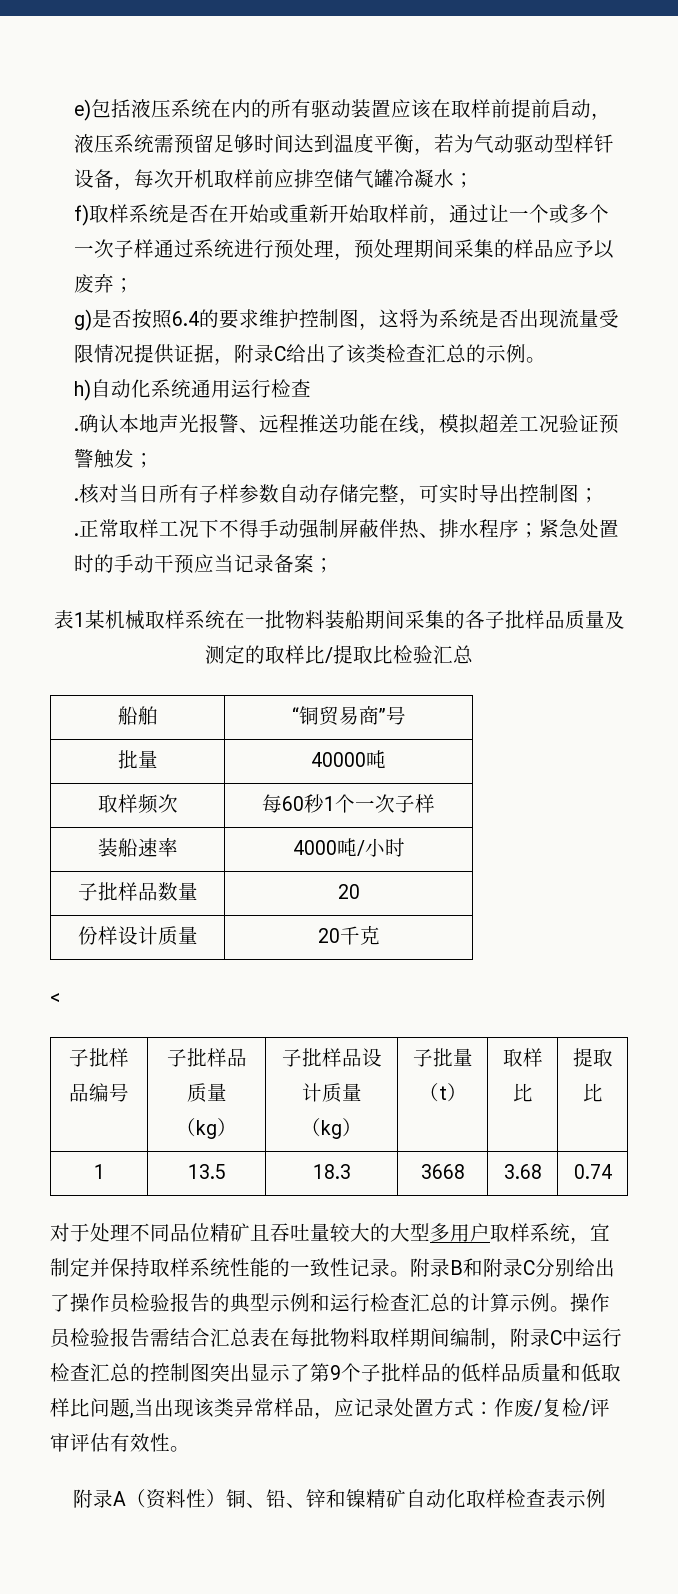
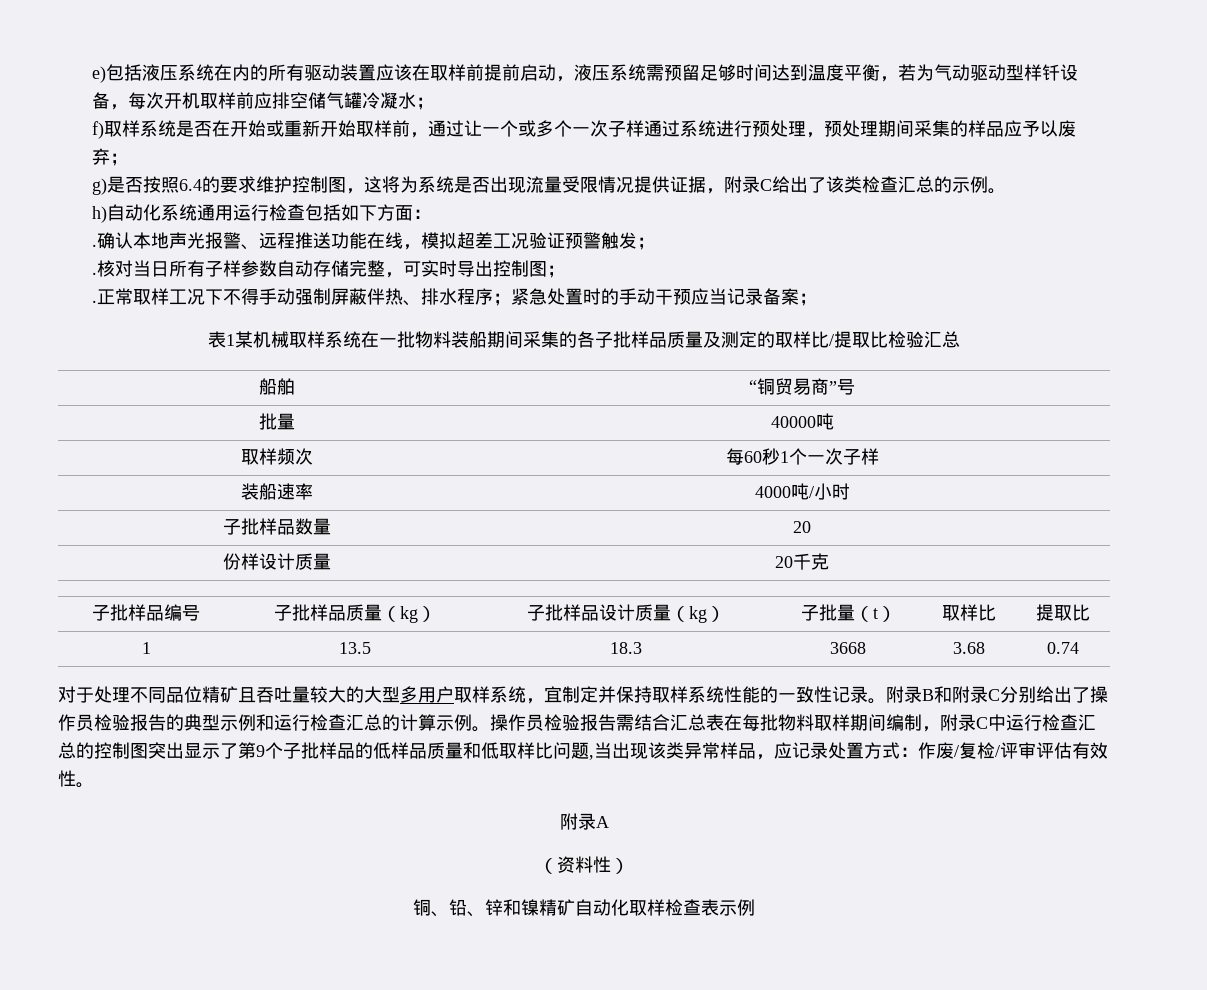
- h)自动化系统通用运行检查
+ h)自动化系统通用运行检查包括如下方面：
- <
- 附录A（资料性）铜、铅、锌和镍精矿自动化取样检查表示例
+ 附录A
+ （资料性）
+ 铜、铅、锌和镍精矿自动化取样检查表示例

